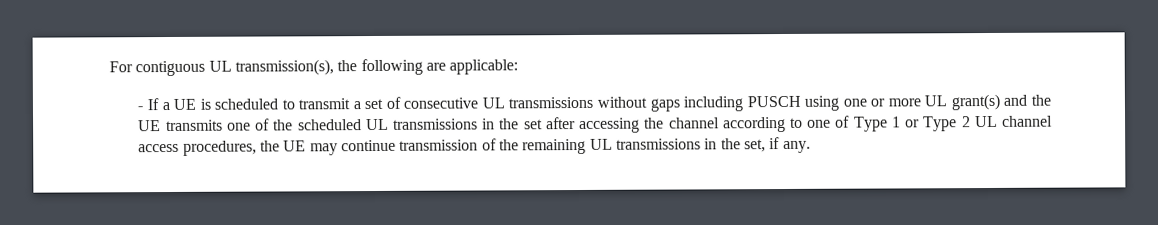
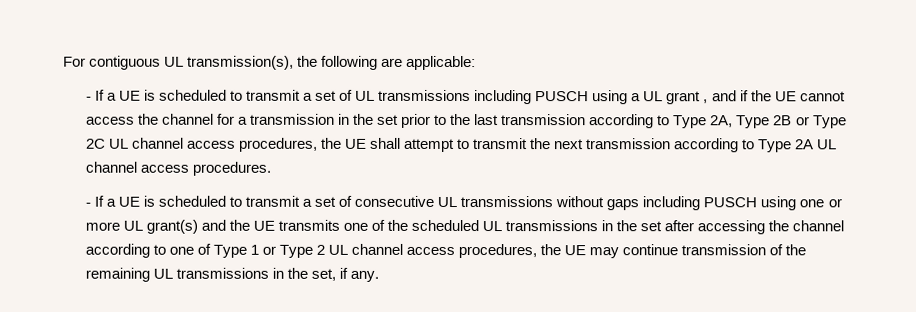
+ - If a UE is scheduled to transmit a set of UL transmissions including PUSCH using a UL grant , and if the UE cannot access the channel for a transmission in the set prior to the last transmission according to Type 2A, Type 2B or Type 2C UL channel access procedures, the UE shall attempt to transmit the next transmission according to Type 2A UL channel access procedures.

